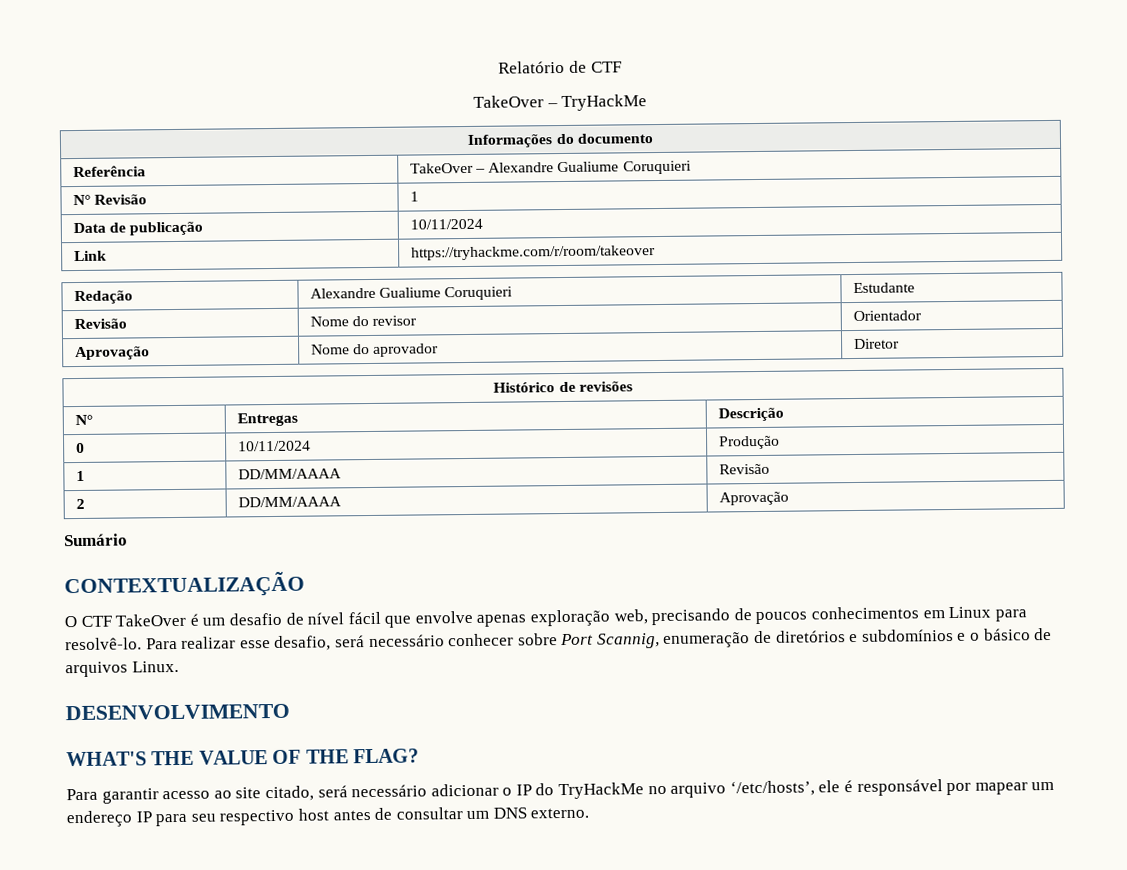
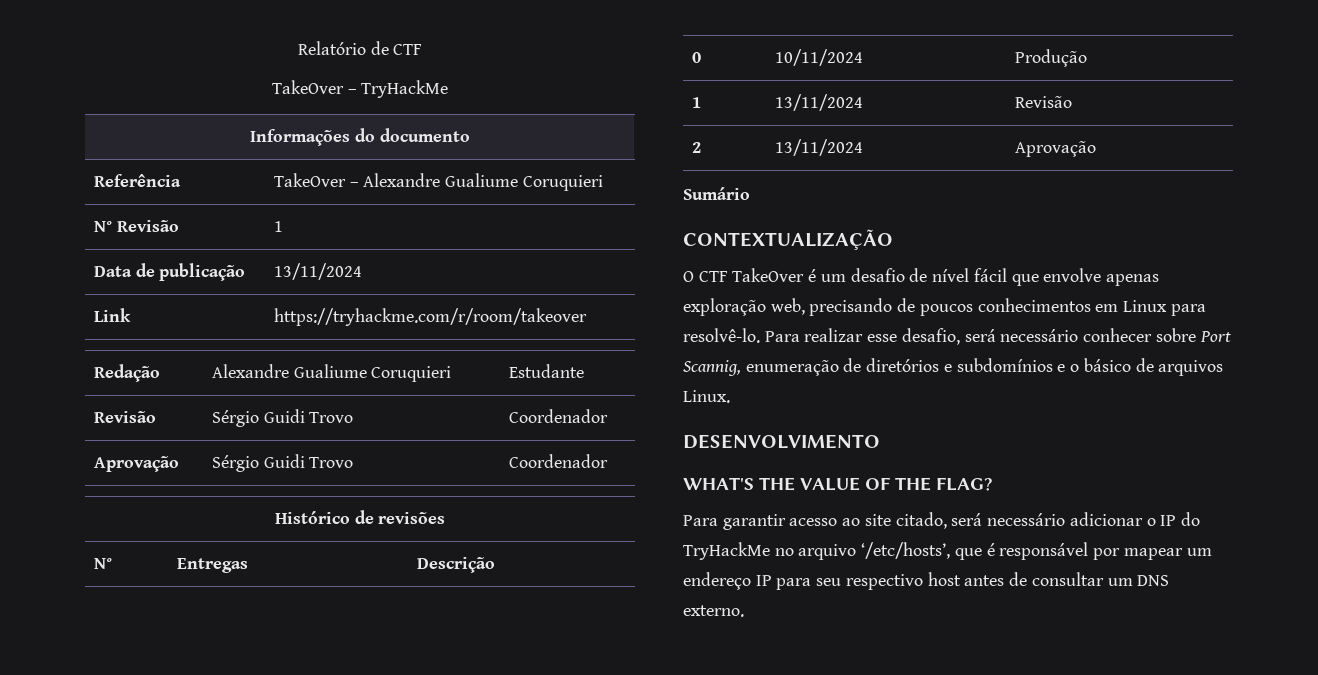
- Data de publicação | 10/11/2024
+ Data de publicação | 13/11/2024
- Revisão | Nome do revisor | Orientador
- Aprovação | Nome do aprovador | Diretor
+ Revisão | Sérgio Guidi Trovo | Coordenador
+ Aprovação | Sérgio Guidi Trovo | Coordenador
- 1 | DD/MM/AAAA | Revisão
+ 1 | 13/11/2024 | Revisão
- 2 | DD/MM/AAAA | Aprovação
+ 2 | 13/11/2024 | Aprovação
- Para garantir acesso ao site citado, será necessário adicionar o IP do TryHackMe no arquivo ‘/etc/hosts’, ele é responsável por mapear um endereço IP para seu respectivo host antes de consultar um DNS externo.
+ Para garantir acesso ao site citado, será necessário adicionar o IP do TryHackMe no arquivo ‘/etc/hosts’, que é responsável por mapear um endereço IP para seu respectivo host antes de consultar um DNS externo.

